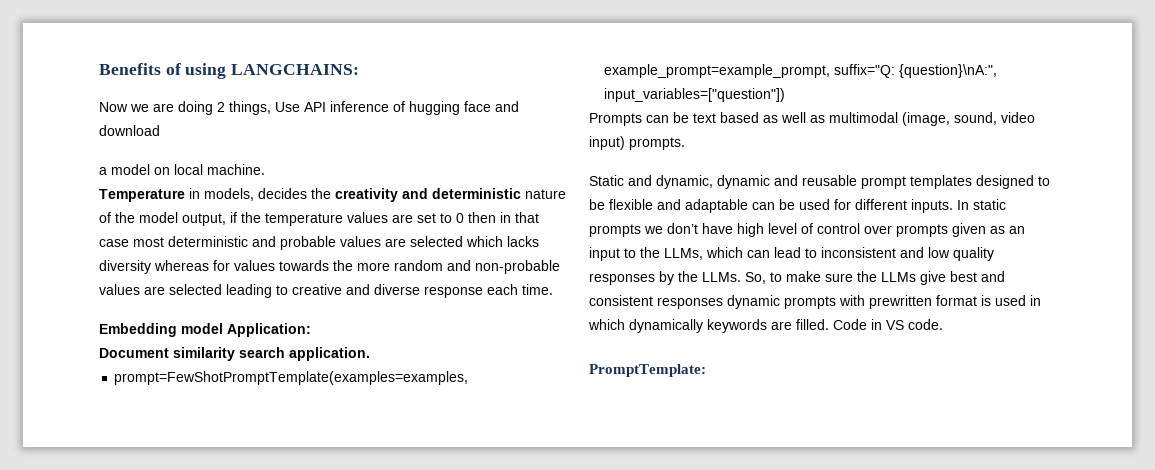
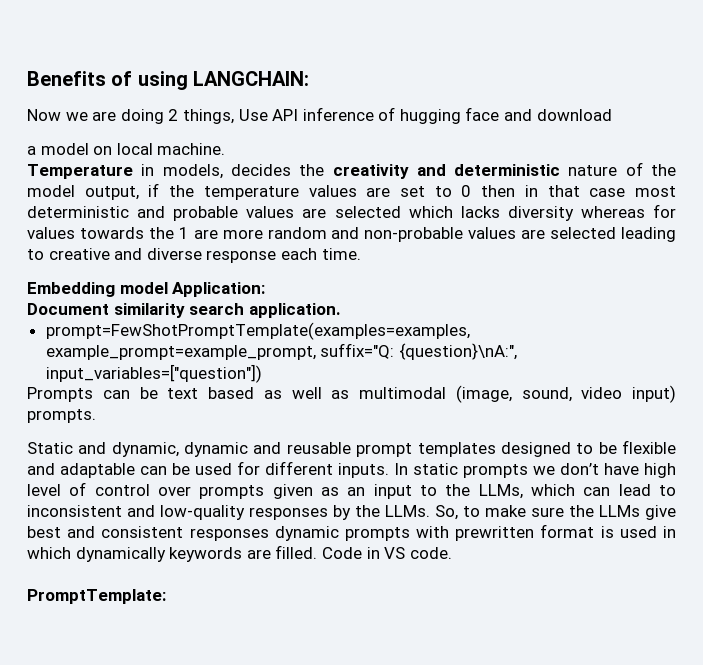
- Benefits of using LANGCHAINS:
+ Benefits of using LANGCHAIN:
- Temperature in models, decides the creativity and deterministic nature of the model output, if the temperature values are set to 0 then in that case most deterministic and probable values are selected which lacks diversity whereas for values towards the more random and non-probable values are selected leading to creative and diverse response each time.
+ Temperature in models, decides the creativity and deterministic nature of the model output, if the temperature values are set to 0 then in that case most deterministic and probable values are selected which lacks diversity whereas for values towards the 1 are more random and non-probable values are selected leading to creative and diverse response each time.
- In static prompts we don’t have high level of control over prompts given as an input to the LLMs, which can lead to inconsistent and low quality responses by the LLMs.
+ In static prompts we don’t have high level of control over prompts given as an input to the LLMs, which can lead to inconsistent and low-quality responses by the LLMs.

